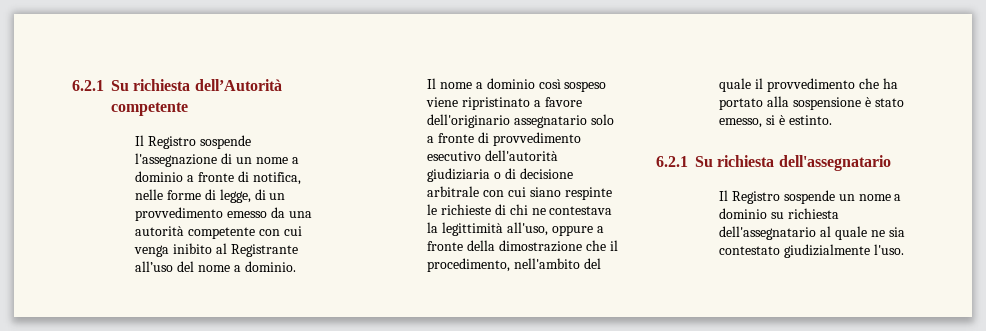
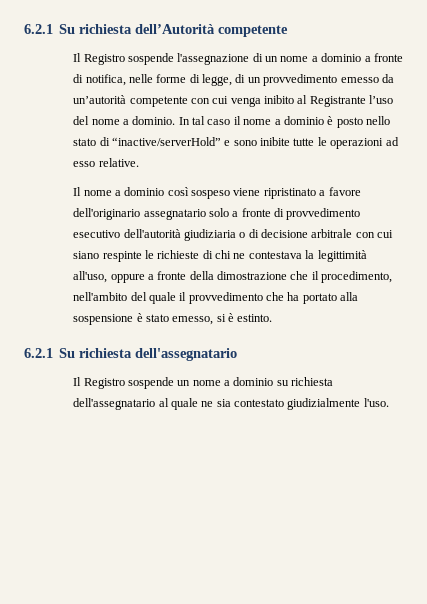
- Il Registro sospende l'assegnazione di un nome a dominio a fronte di notifica, nelle forme di legge, di un provvedimento emesso da una autorità competente con cui venga inibito al Registrante all’uso del nome a dominio.
+ Il Registro sospende l'assegnazione di un nome a dominio a fronte di notifica, nelle forme di legge, di un provvedimento emesso da un’autorità competente con cui venga inibito al Registrante l’uso del nome a dominio. In tal caso il nome a dominio è posto nello stato di “inactive/serverHold” e sono inibite tutte le operazioni ad esso relative.

